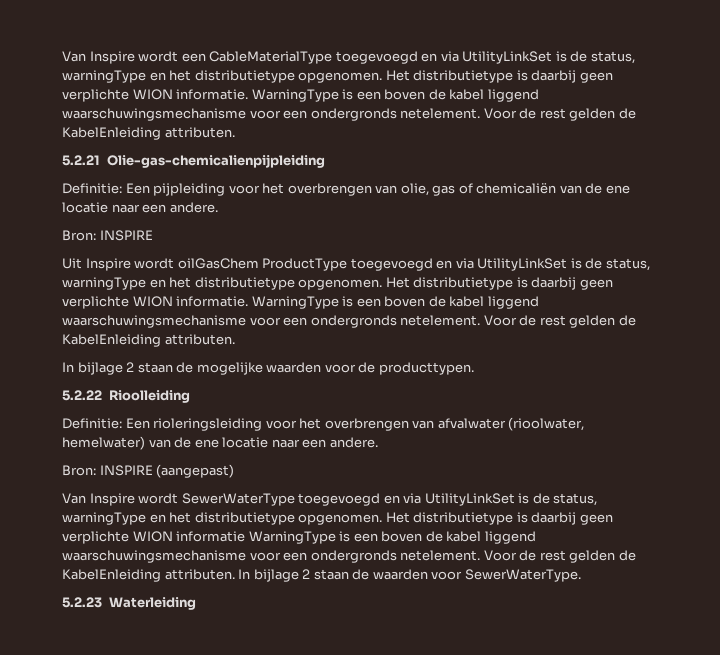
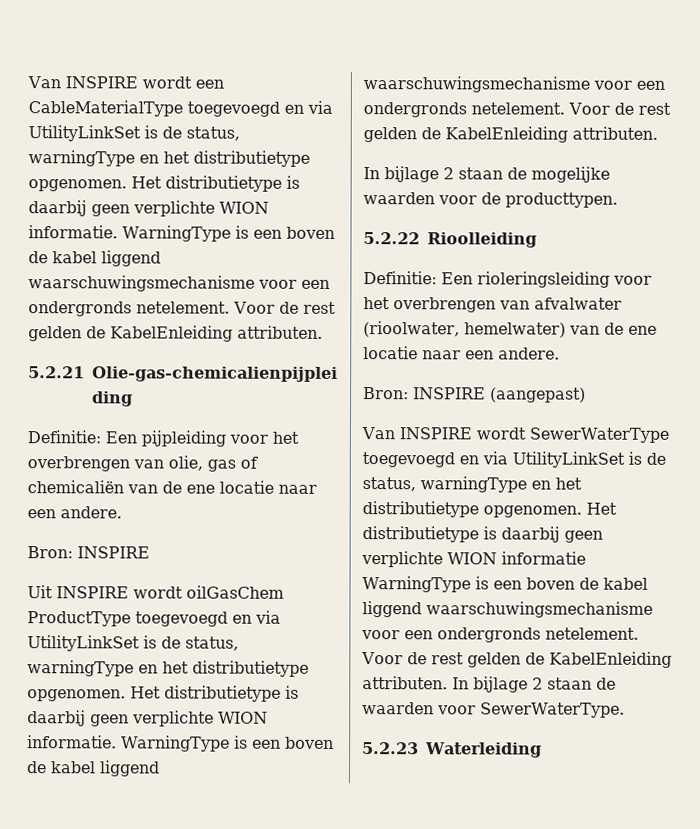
- Van Inspire wordt een CableMaterialType toegevoegd en via UtilityLinkSet is de status, warningType en het distributietype opgenomen.
+ Van INSPIRE wordt een CableMaterialType toegevoegd en via UtilityLinkSet is de status, warningType en het distributietype opgenomen.
- Uit Inspire wordt oilGasChem ProductType toegevoegd en via UtilityLinkSet is de status, warningType en het distributietype opgenomen.
+ Uit INSPIRE wordt oilGasChem ProductType toegevoegd en via UtilityLinkSet is de status, warningType en het distributietype opgenomen.
- Van Inspire wordt SewerWaterType toegevoegd en via UtilityLinkSet is de status, warningType en het distributietype opgenomen.
+ Van INSPIRE wordt SewerWaterType toegevoegd en via UtilityLinkSet is de status, warningType en het distributietype opgenomen.

